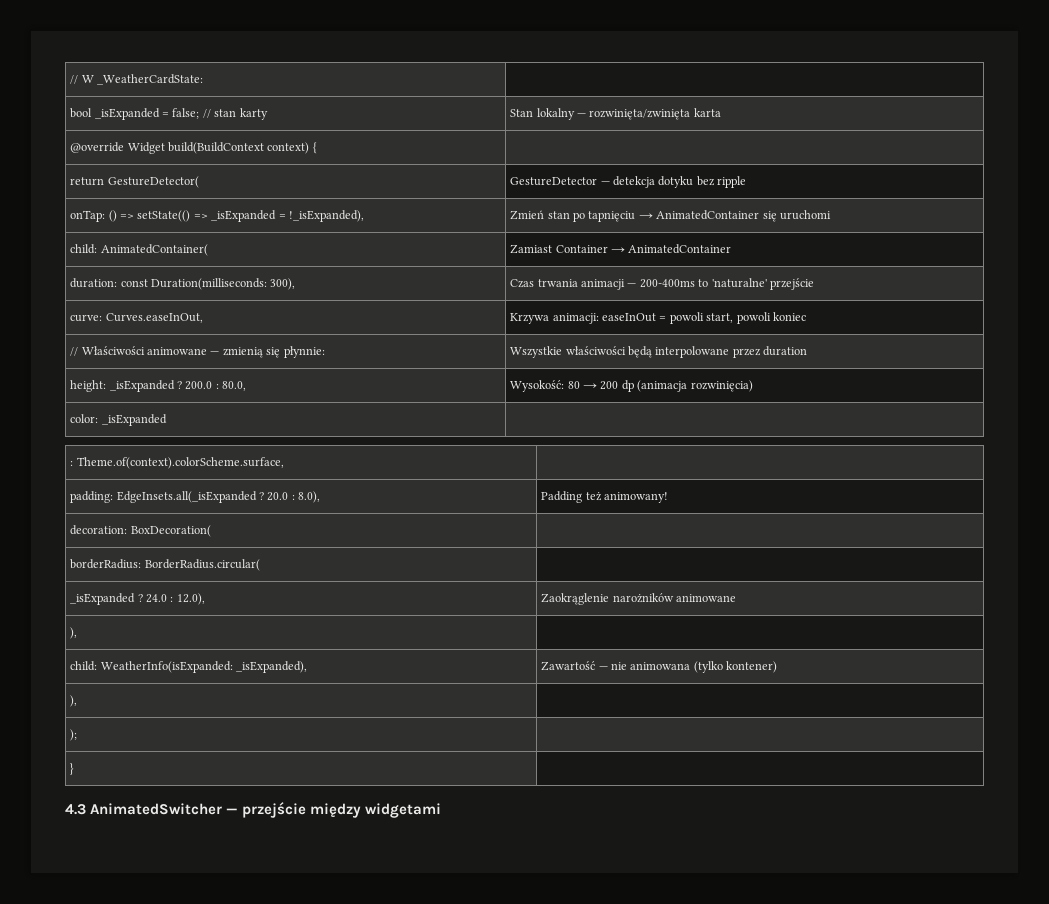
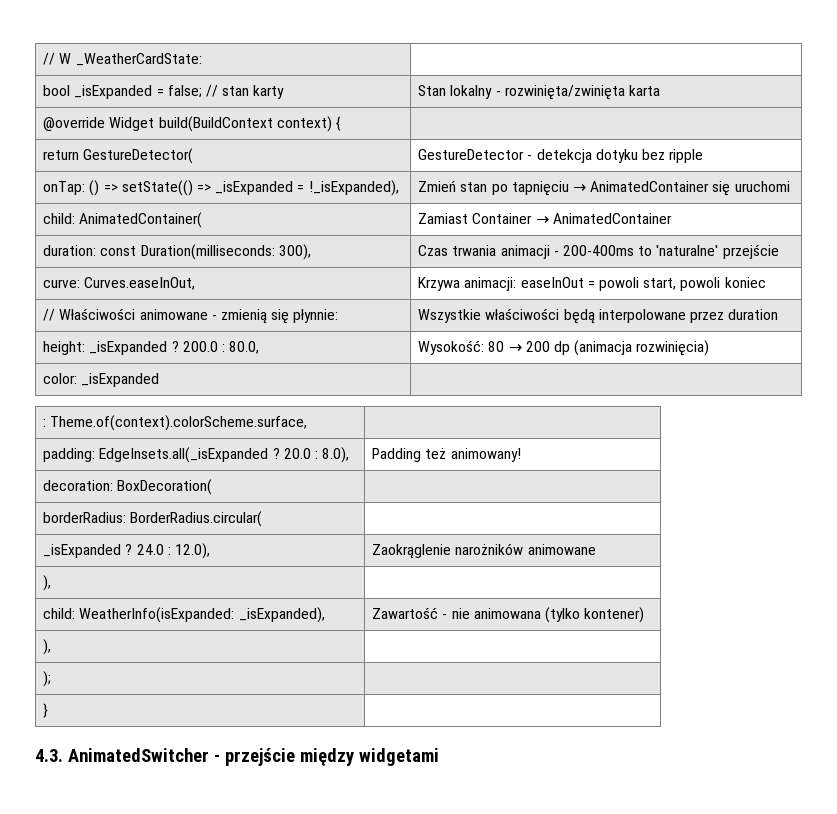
- bool _isExpanded = false; // stan karty | Stan lokalny — rozwinięta/zwinięta karta
+ bool _isExpanded = false; // stan karty | Stan lokalny - rozwinięta/zwinięta karta
- return GestureDetector( | GestureDetector — detekcja dotyku bez ripple
+ return GestureDetector( | GestureDetector - detekcja dotyku bez ripple
- duration: const Duration(milliseconds: 300), | Czas trwania animacji — 200-400ms to 'naturalne' przejście
+ duration: const Duration(milliseconds: 300), | Czas trwania animacji - 200-400ms to 'naturalne' przejście
- // Właściwości animowane — zmienią się płynnie: | Wszystkie właściwości będą interpolowane przez duration
+ // Właściwości animowane - zmienią się płynnie: | Wszystkie właściwości będą interpolowane przez duration
- child: WeatherInfo(isExpanded: _isExpanded), | Zawartość — nie animowana (tylko kontener)
+ child: WeatherInfo(isExpanded: _isExpanded), | Zawartość - nie animowana (tylko kontener)
- 4.3 AnimatedSwitcher — przejście między widgetami
+ 4.3. AnimatedSwitcher - przejście między widgetami

